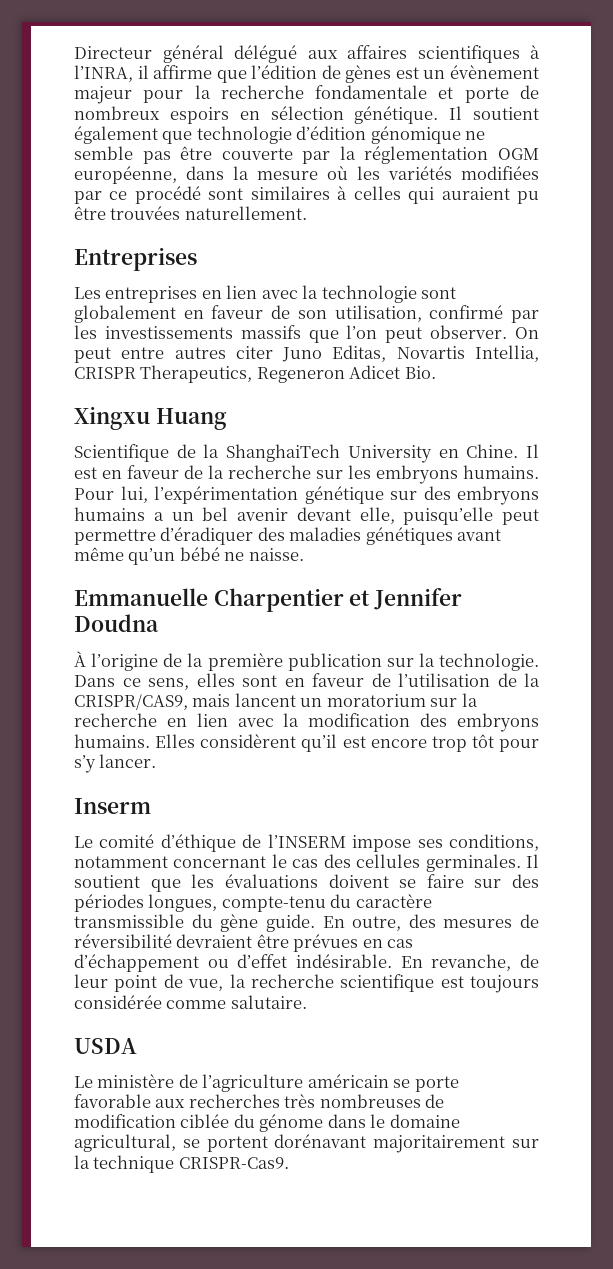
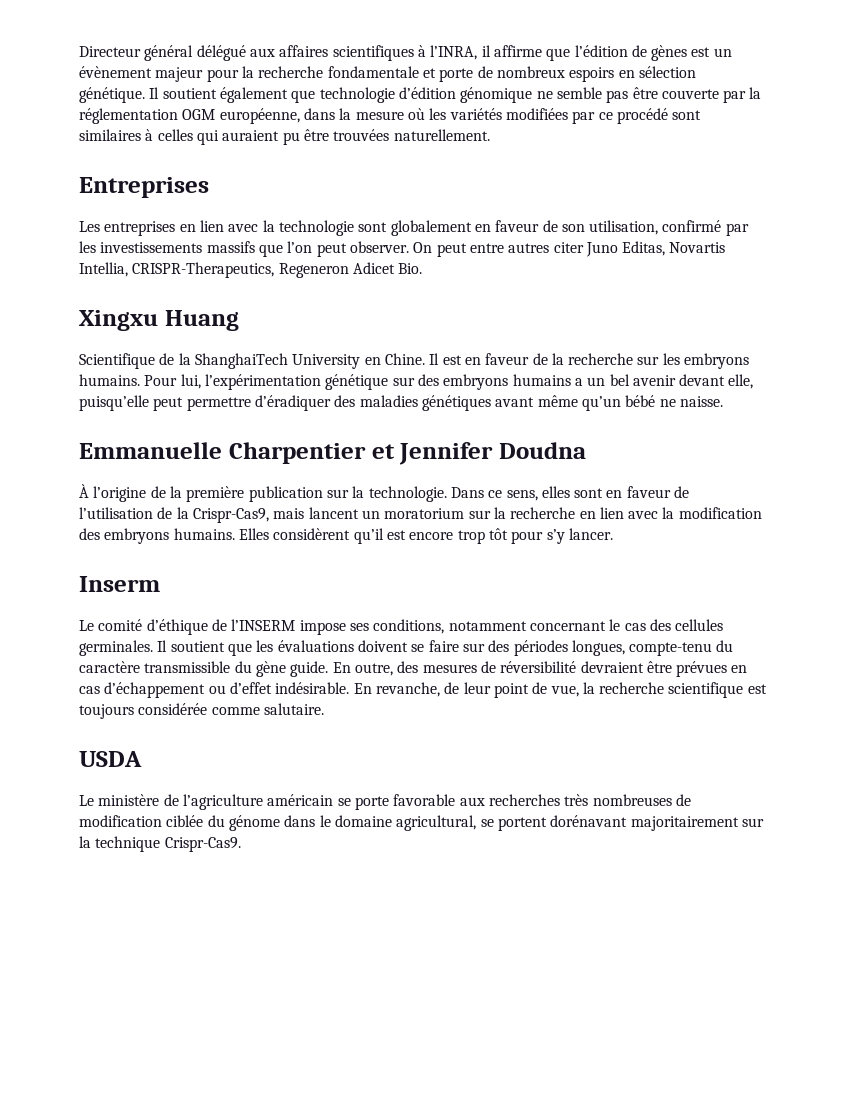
- On peut entre autres citer Juno Editas, Novartis Intellia, CRISPR Therapeutics, Regeneron Adicet Bio.
+ On peut entre autres citer Juno Editas, Novartis Intellia, CRISPR-Therapeutics, Regeneron Adicet Bio.
- Dans ce sens, elles sont en faveur de l’utilisation de la CRISPR/CAS9, mais lancent un moratorium sur la recherche en lien avec la modification des embryons humains.
+ Dans ce sens, elles sont en faveur de l’utilisation de la Crispr-Cas9, mais lancent un moratorium sur la recherche en lien avec la modification des embryons humains.
- Le ministère de l’agriculture américain se porte favorable aux recherches très nombreuses de modification ciblée du génome dans le domaine agricultural, se portent dorénavant majoritairement sur la technique CRISPR-Cas9.
+ Le ministère de l’agriculture américain se porte favorable aux recherches très nombreuses de modification ciblée du génome dans le domaine agricultural, se portent dorénavant majoritairement sur la technique Crispr-Cas9.

